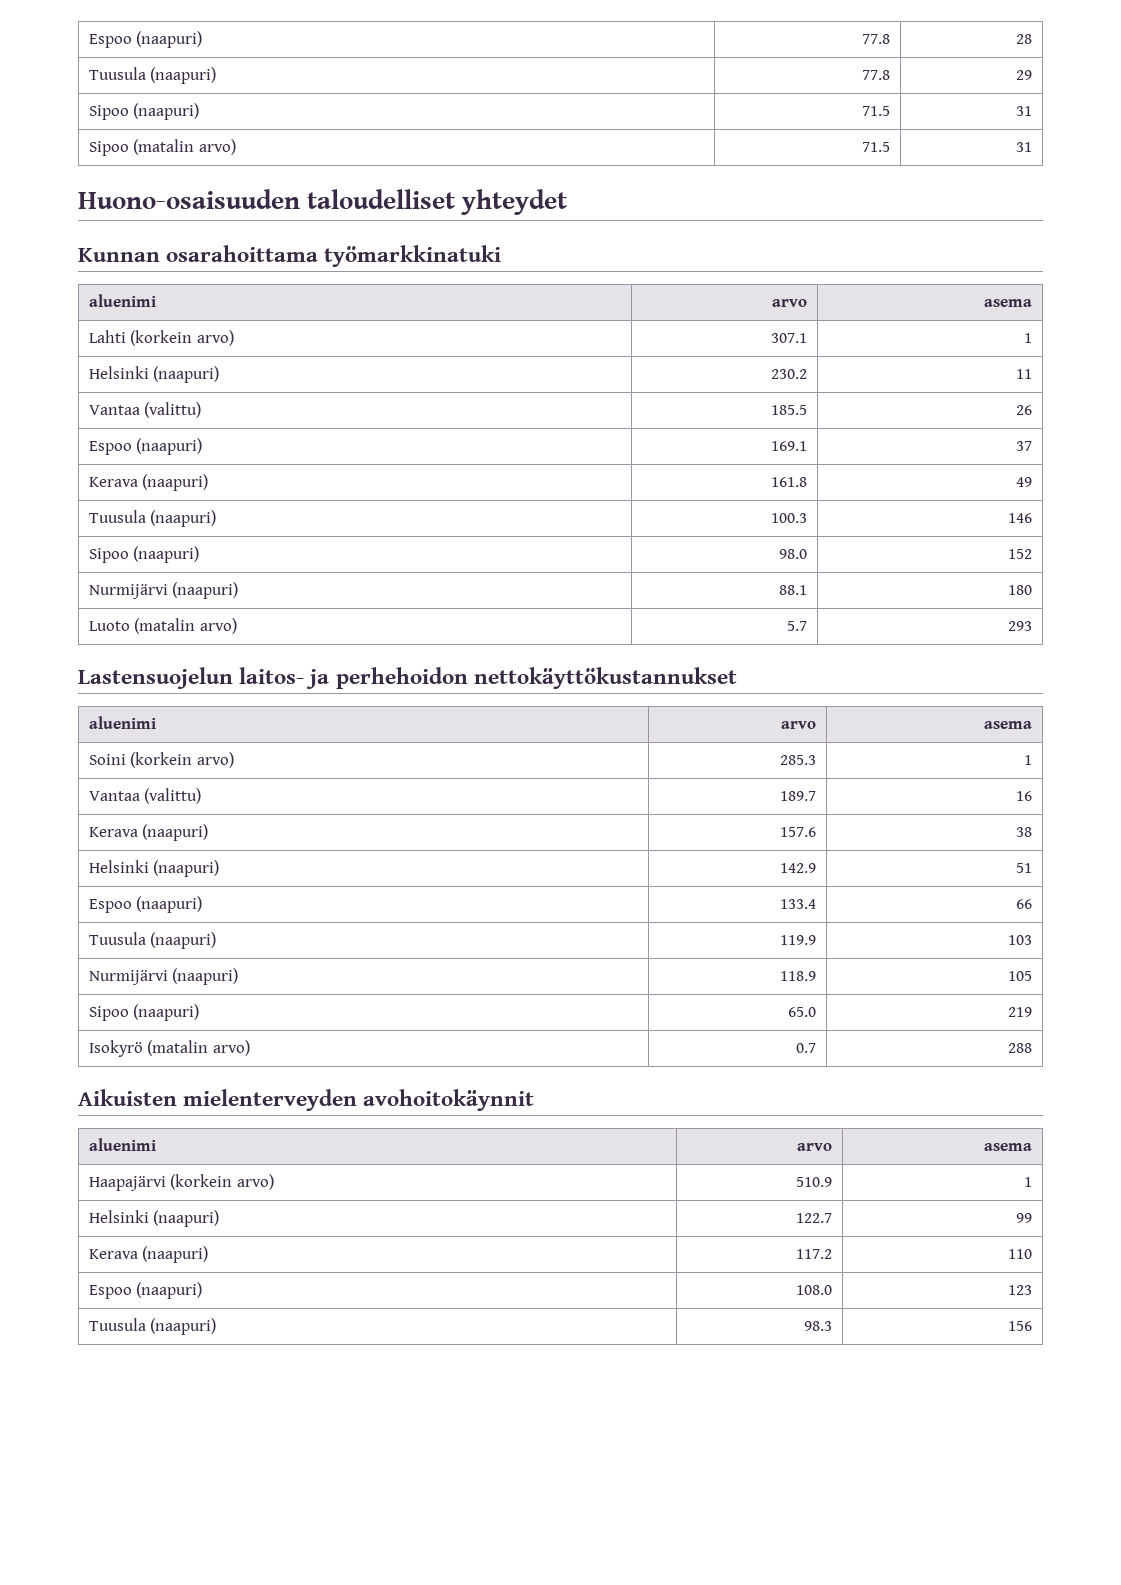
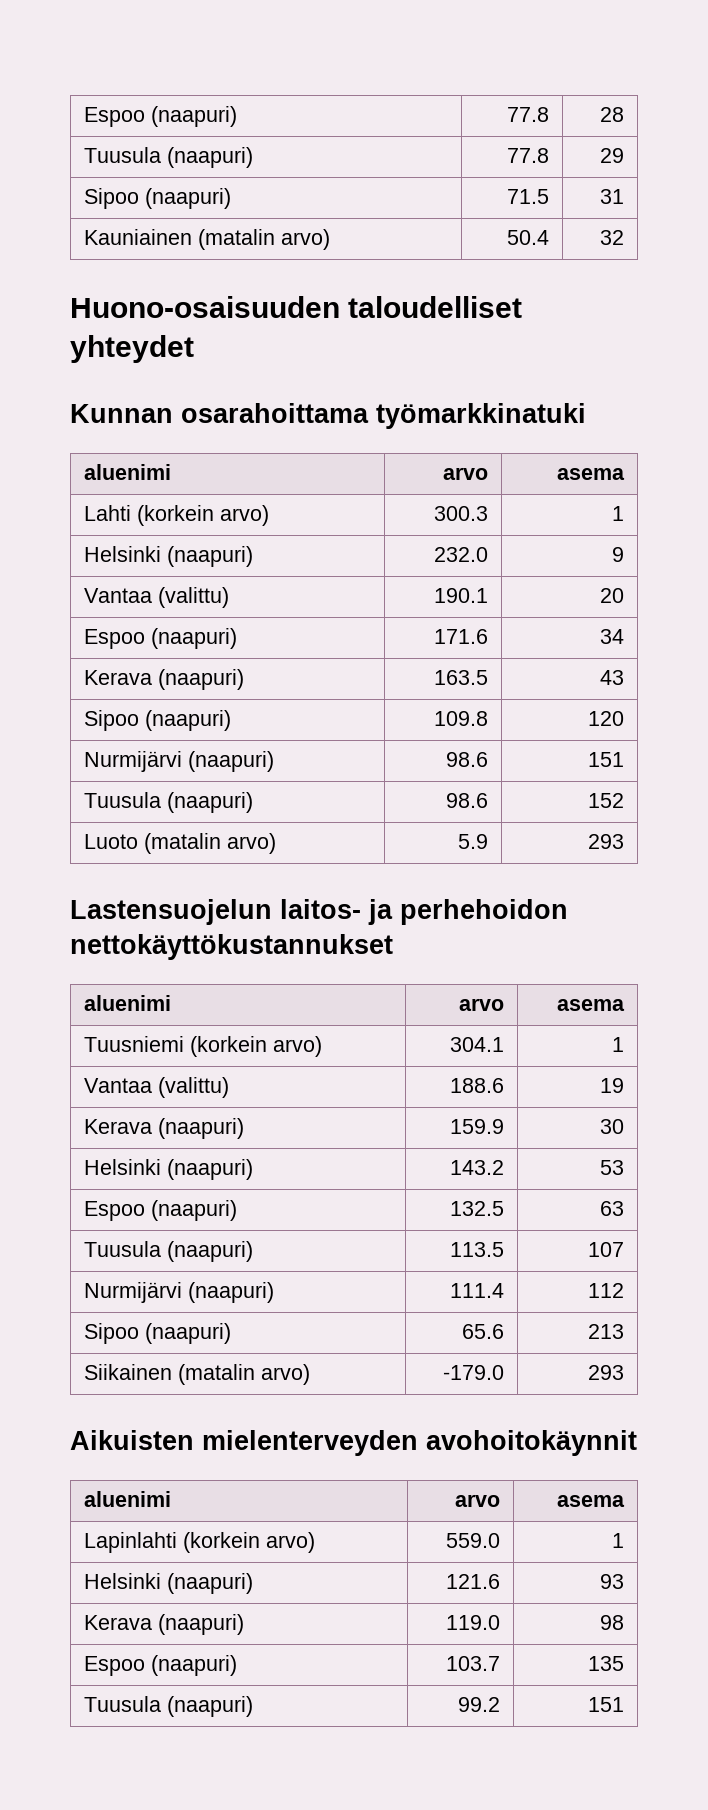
- Sipoo (matalin arvo) | 71.5 | 31
+ Kauniainen (matalin arvo) | 50.4 | 32
- Lahti (korkein arvo) | 307.1 | 1
- Helsinki (naapuri) | 230.2 | 11
- Vantaa (valittu) | 185.5 | 26
- Espoo (naapuri) | 169.1 | 37
- Kerava (naapuri) | 161.8 | 49
- Tuusula (naapuri) | 100.3 | 146
- Sipoo (naapuri) | 98.0 | 152
- Nurmijärvi (naapuri) | 88.1 | 180
+ Lahti (korkein arvo) | 300.3 | 1
+ Helsinki (naapuri) | 232.0 | 9
+ Vantaa (valittu) | 190.1 | 20
+ Espoo (naapuri) | 171.6 | 34
+ Kerava (naapuri) | 163.5 | 43
+ Sipoo (naapuri) | 109.8 | 120
+ Nurmijärvi (naapuri) | 98.6 | 151
+ Tuusula (naapuri) | 98.6 | 152
- Luoto (matalin arvo) | 5.7 | 293
+ Luoto (matalin arvo) | 5.9 | 293
- Soini (korkein arvo) | 285.3 | 1
+ Tuusniemi (korkein arvo) | 304.1 | 1
- Vantaa (valittu) | 189.7 | 16
- Kerava (naapuri) | 157.6 | 38
- Helsinki (naapuri) | 142.9 | 51
- Espoo (naapuri) | 133.4 | 66
- Tuusula (naapuri) | 119.9 | 103
- Nurmijärvi (naapuri) | 118.9 | 105
- Sipoo (naapuri) | 65.0 | 219
- Isokyrö (matalin arvo) | 0.7 | 288
+ Vantaa (valittu) | 188.6 | 19
+ Kerava (naapuri) | 159.9 | 30
+ Helsinki (naapuri) | 143.2 | 53
+ Espoo (naapuri) | 132.5 | 63
+ Tuusula (naapuri) | 113.5 | 107
+ Nurmijärvi (naapuri) | 111.4 | 112
+ Sipoo (naapuri) | 65.6 | 213
+ Siikainen (matalin arvo) | -179.0 | 293
- Haapajärvi (korkein arvo) | 510.9 | 1
- Helsinki (naapuri) | 122.7 | 99
- Kerava (naapuri) | 117.2 | 110
- Espoo (naapuri) | 108.0 | 123
- Tuusula (naapuri) | 98.3 | 156
+ Lapinlahti (korkein arvo) | 559.0 | 1
+ Helsinki (naapuri) | 121.6 | 93
+ Kerava (naapuri) | 119.0 | 98
+ Espoo (naapuri) | 103.7 | 135
+ Tuusula (naapuri) | 99.2 | 151

